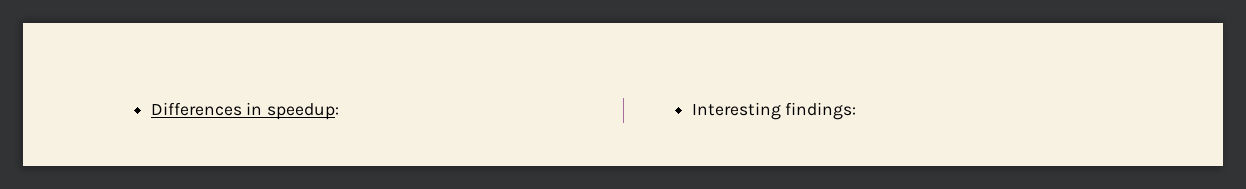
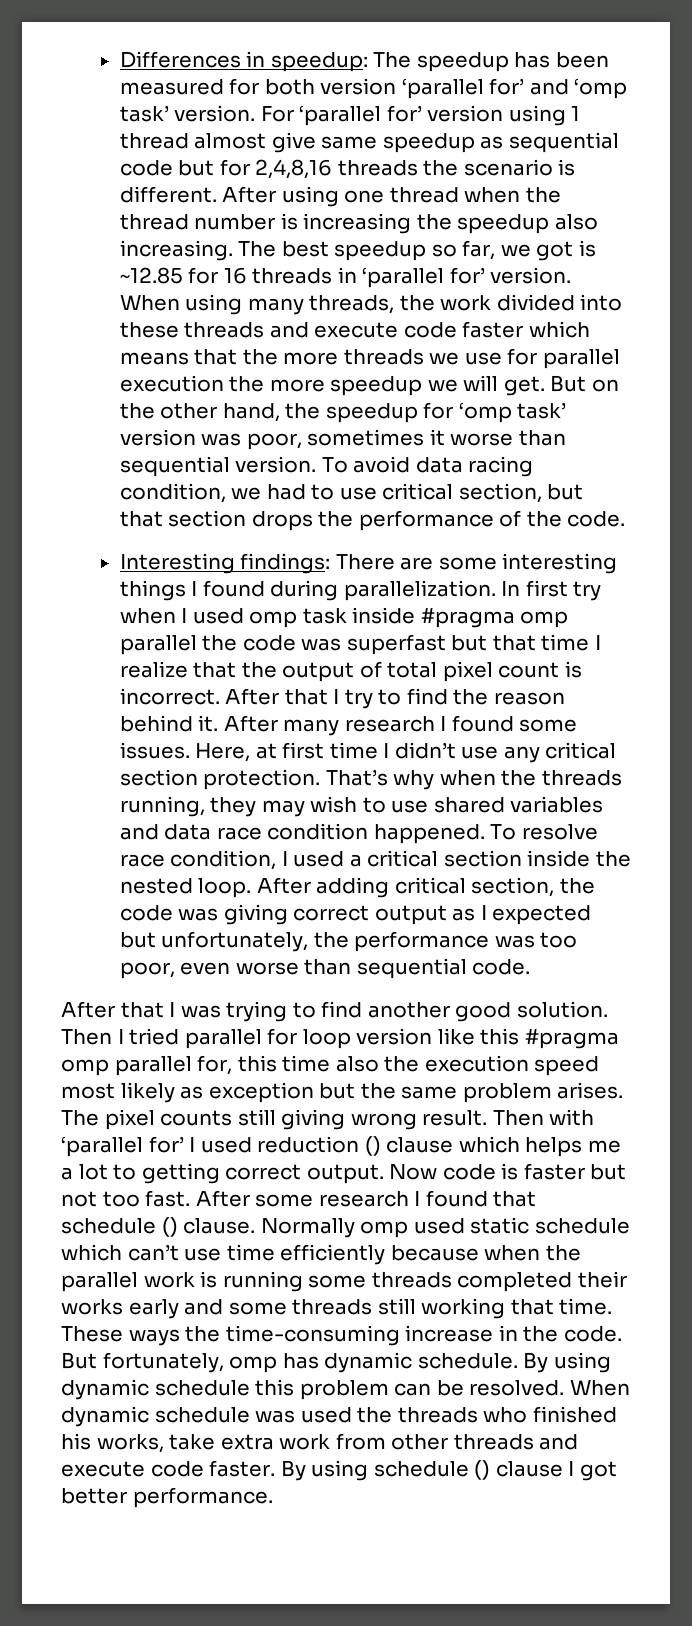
- Differences in speedup:
- Interesting findings:
+ Differences in speedup: The speedup has been measured for both version ‘parallel for’ and ‘omp task’ version. For ‘parallel for’ version using 1 thread almost give same speedup as sequential code but for 2,4,8,16 threads the scenario is different. After using one thread when the thread number is increasing the speedup also increasing. The best speedup so far, we got is ~12.85 for 16 threads in ‘parallel for’ version. When using many threads, the work divided into these threads and execute code faster which means that the more threads we use for parallel execution the more speedup we will get. But on the other hand, the speedup for ‘omp task’ version was poor, sometimes it worse than sequential version. To avoid data racing condition, we had to use critical section, but that section drops the performance of the code.
+ Interesting findings: There are some interesting things I found during parallelization. In first try when I used omp task inside #pragma omp parallel the code was superfast but that time I realize that the output of total pixel count is incorrect. After that I try to find the reason behind it. After many research I found some issues. Here, at first time I didn’t use any critical section protection. That’s why when the threads running, they may wish to use shared variables and data race condition happened. To resolve race condition, I used a critical section inside the nested loop. After adding critical section, the code was giving correct output as I expected but unfortunately, the performance was too poor, even worse than sequential code.
+ After that I was trying to find another good solution. Then I tried parallel for loop version like this #pragma omp parallel for, this time also the execution speed most likely as exception but the same problem arises. The pixel counts still giving wrong result. Then with ‘parallel for’ I used reduction () clause which helps me a lot to getting correct output. Now code is faster but not too fast. After some research I found that schedule () clause. Normally omp used static schedule which can’t use time efficiently because when the parallel work is running some threads completed their works early and some threads still working that time. These ways the time-consuming increase in the code. But fortunately, omp has dynamic schedule. By using dynamic schedule this problem can be resolved. When dynamic schedule was used the threads who finished his works, take extra work from other threads and execute code faster. By using schedule () clause I got better performance.

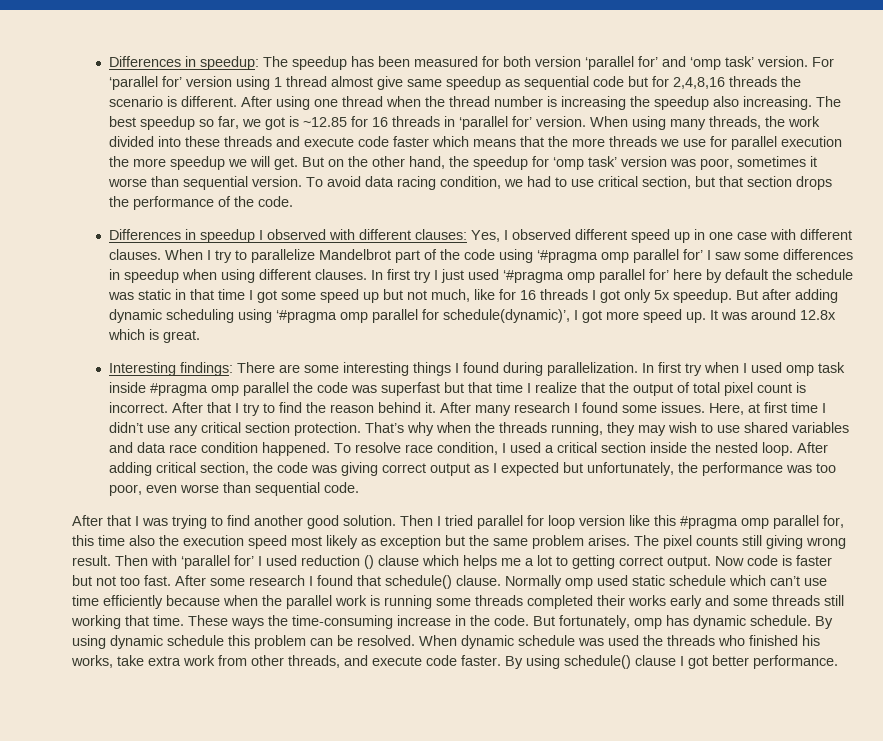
+ Differences in speedup I observed with different clauses: Yes, I observed different speed up in one case with different clauses. When I try to parallelize Mandelbrot part of the code using ‘#pragma omp parallel for’ I saw some differences in speedup when using different clauses. In first try I just used ‘#pragma omp parallel for’ here by default the schedule was static in that time I got some speed up but not much, like for 16 threads I got only 5x speedup. But after adding dynamic scheduling using ‘#pragma omp parallel for schedule(dynamic)’, I got more speed up. It was around 12.8x which is great.
- After some research I found that schedule () clause.
+ After some research I found that schedule() clause.
- When dynamic schedule was used the threads who finished his works, take extra work from other threads and execute code faster.
+ When dynamic schedule was used the threads who finished his works, take extra work from other threads, and execute code faster.
- By using schedule () clause I got better performance.
+ By using schedule() clause I got better performance.

